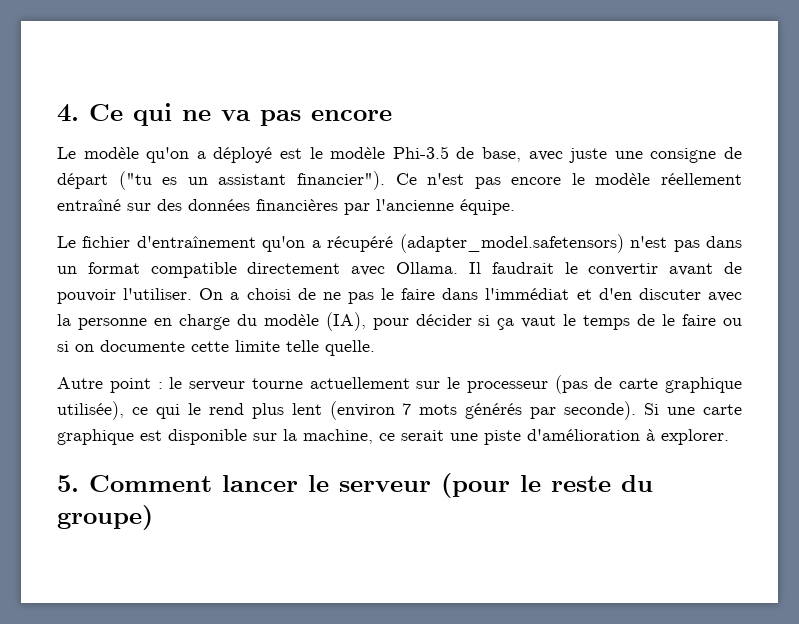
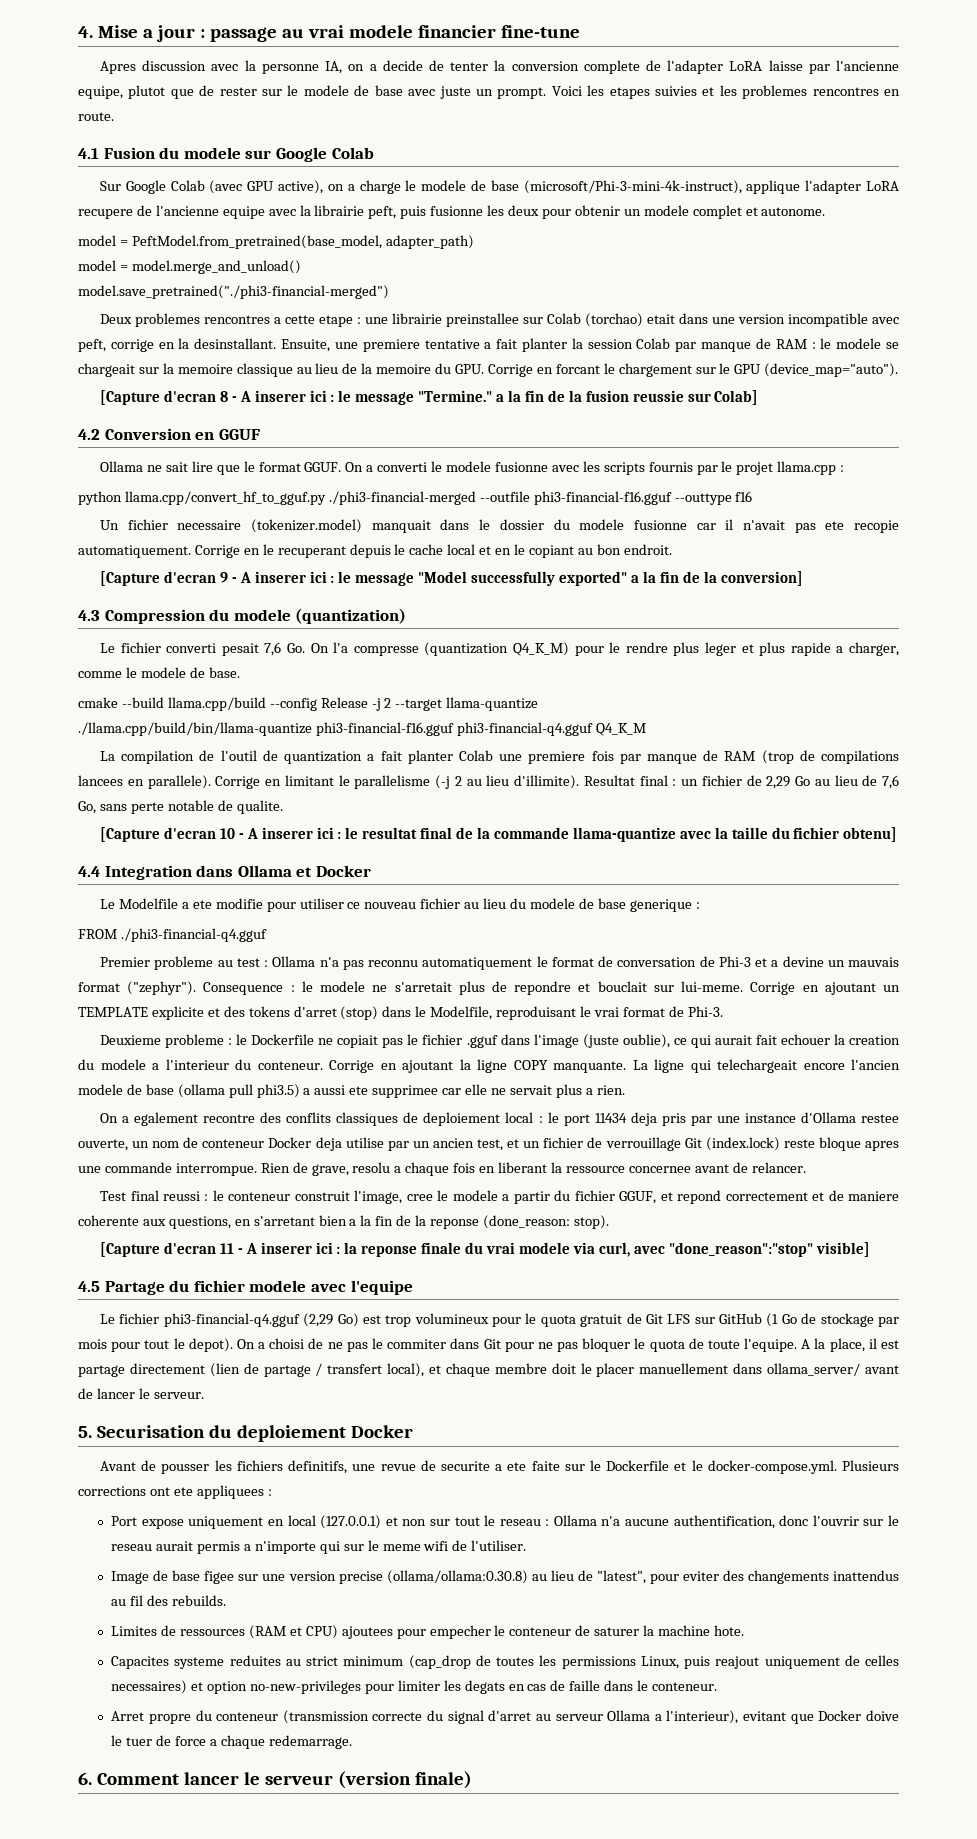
- 4. Ce qui ne va pas encore
- Le modèle qu'on a déployé est le modèle Phi-3.5 de base, avec juste une consigne de départ ("tu es un assistant financier"). Ce n'est pas encore le modèle réellement entraîné sur des données financières par l'ancienne équipe.
- Le fichier d'entraînement qu'on a récupéré (adapter_model.safetensors) n'est pas dans un format compatible directement avec Ollama. Il faudrait le convertir avant de pouvoir l'utiliser.
+ 4. Mise a jour : passage au vrai modele financier fine-tune
+ Apres discussion avec la personne IA, on a decide de tenter la conversion complete de l'adapter LoRA laisse par l'ancienne equipe, plutot que de rester sur le modele de base avec juste un prompt. Voici les etapes suivies et les problemes rencontres en route.
+ 4.1 Fusion du modele sur Google Colab
+ Sur Google Colab (avec GPU active), on a charge le modele de base (microsoft/Phi-3-mini-4k-instruct), applique l'adapter LoRA recupere de l'ancienne equipe avec la librairie peft, puis fusionne les deux pour obtenir un modele complet et autonome.
+ model = PeftModel.from_pretrained(base_model, adapter_path)
+ model = model.merge_and_unload()
+ model.save_pretrained("./phi3-financial-merged")
+ Deux problemes rencontres a cette etape : une librairie preinstallee sur Colab (torchao) etait dans une version incompatible avec peft, corrige en la desinstallant. Ensuite, une premiere tentative a fait planter la session Colab par manque de RAM : le modele se chargeait sur la memoire classique au lieu de la memoire du GPU. Corrige en forcant le chargement sur le GPU (device_map="auto").
+ [Capture d'ecran 8 - A inserer ici : le message "Termine." a la fin de la fusion reussie sur Colab]
+ 4.2 Conversion en GGUF
+ Ollama ne sait lire que le format GGUF. On a converti le modele fusionne avec les scripts fournis par le projet llama.cpp :
+ python llama.cpp/convert_hf_to_gguf.py ./phi3-financial-merged --outfile phi3-financial-f16.gguf --outtype f16
+ Un fichier necessaire (tokenizer.model) manquait dans le dossier du modele fusionne car il n'avait pas ete recopie automatiquement. Corrige en le recuperant depuis le cache local et en le copiant au bon endroit.
+ [Capture d'ecran 9 - A inserer ici : le message "Model successfully exported" a la fin de la conversion]
+ 4.3 Compression du modele (quantization)
+ Le fichier converti pesait 7,6 Go. On l'a compresse (quantization Q4_K_M) pour le rendre plus leger et plus rapide a charger, comme le modele de base.
+ cmake --build llama.cpp/build --config Release -j 2 --target llama-quantize
+ ./llama.cpp/build/bin/llama-quantize phi3-financial-f16.gguf phi3-financial-q4.gguf Q4_K_M
+ La compilation de l'outil de quantization a fait planter Colab une premiere fois par manque de RAM (trop de compilations lancees en parallele). Corrige en limitant le parallelisme (-j 2 au lieu d'illimite). Resultat final : un fichier de 2,29 Go au lieu de 7,6 Go, sans perte notable de qualite.
+ [Capture d'ecran 10 - A inserer ici : le resultat final de la commande llama-quantize avec la taille du fichier obtenu]
+ 4.4 Integration dans Ollama et Docker
+ Le Modelfile a ete modifie pour utiliser ce nouveau fichier au lieu du modele de base generique :
+ FROM ./phi3-financial-q4.gguf
+ Premier probleme au test : Ollama n'a pas reconnu automatiquement le format de conversation de Phi-3 et a devine un mauvais format ("zephyr"). Consequence : le modele ne s'arretait plus de repondre et bouclait sur lui-meme. Corrige en ajoutant un TEMPLATE explicite et des tokens d'arret (stop) dans le Modelfile, reproduisant le vrai format de Phi-3.
+ Deuxieme probleme : le Dockerfile ne copiait pas le fichier .gguf dans l'image (juste oublie), ce qui aurait fait echouer la creation du modele a l'interieur du conteneur. Corrige en ajoutant la ligne COPY manquante. La ligne qui telechargeait encore l'ancien modele de base (ollama pull phi3.5) a aussi ete supprimee car elle ne servait plus a rien.
+ On a egalement recontre des conflits classiques de deploiement local : le port 11434 deja pris par une instance d'Ollama restee ouverte, un nom de conteneur Docker deja utilise par un ancien test, et un fichier de verrouillage Git (index.lock) reste bloque apres une commande interrompue. Rien de grave, resolu a chaque fois en liberant la ressource concernee avant de relancer.
+ Test final reussi : le conteneur construit l'image, cree le modele a partir du fichier GGUF, et repond correctement et de maniere coherente aux questions, en s'arretant bien a la fin de la reponse (done_reason: stop).
+ [Capture d'ecran 11 - A inserer ici : la reponse finale du vrai modele via curl, avec "done_reason":"stop" visible]
+ 4.5 Partage du fichier modele avec l'equipe
+ Le fichier phi3-financial-q4.gguf (2,29 Go) est trop volumineux pour le quota gratuit de Git LFS sur GitHub (1 Go de stockage par mois pour tout le depot).
- On a choisi de ne pas le faire dans l'immédiat et d'en discuter avec la personne en charge du modèle (IA), pour décider si ça vaut le temps de le faire ou si on documente cette limite telle quelle.
- Autre point : le serveur tourne actuellement sur le processeur (pas de carte graphique utilisée), ce qui le rend plus lent (environ 7 mots générés par seconde). Si une carte graphique est disponible sur la machine, ce serait une piste d'amélioration à explorer.
- 5. Comment lancer le serveur (pour le reste du groupe)
+ On a choisi de ne pas le commiter dans Git pour ne pas bloquer le quota de toute l'equipe. A la place, il est partage directement (lien de partage / transfert local), et chaque membre doit le placer manuellement dans ollama_server/ avant de lancer le serveur.
+ 5. Securisation du deploiement Docker
+ Avant de pousser les fichiers definitifs, une revue de securite a ete faite sur le Dockerfile et le docker-compose.yml. Plusieurs corrections ont ete appliquees :
+ Port expose uniquement en local (127.0.0.1) et non sur tout le reseau : Ollama n'a aucune authentification, donc l'ouvrir sur le reseau aurait permis a n'importe qui sur le meme wifi de l'utiliser.
+ Image de base figee sur une version precise (ollama/ollama:0.30.8) au lieu de "latest", pour eviter des changements inattendus au fil des rebuilds.
+ Limites de ressources (RAM et CPU) ajoutees pour empecher le conteneur de saturer la machine hote.
+ Capacites systeme reduites au strict minimum (cap_drop de toutes les permissions Linux, puis reajout uniquement de celles necessaires) et option no-new-privileges pour limiter les degats en cas de faille dans le conteneur.
+ Arret propre du conteneur (transmission correcte du signal d'arret au serveur Ollama a l'interieur), evitant que Docker doive le tuer de force a chaque redemarrage.
+ 6. Comment lancer le serveur (version finale)

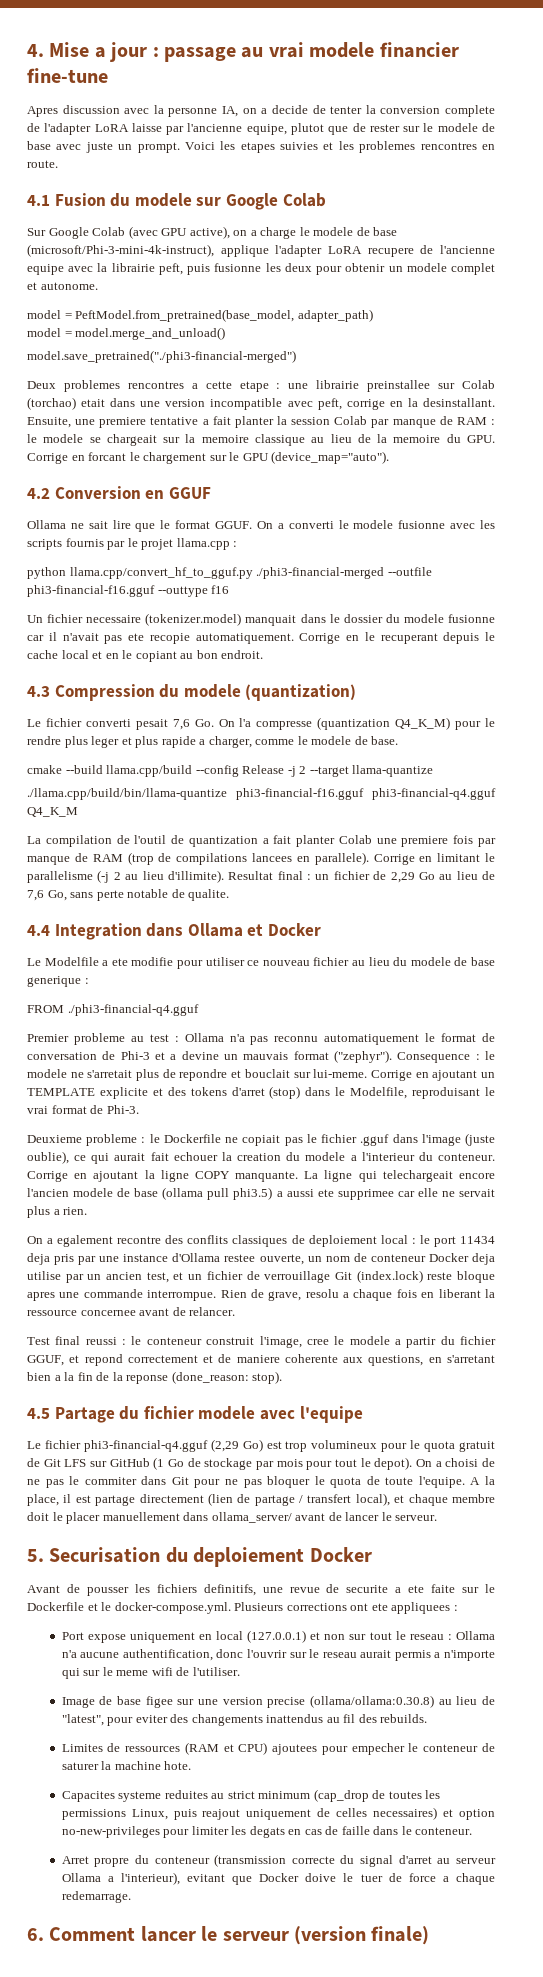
- [Capture d'ecran 8 - A inserer ici : le message "Termine." a la fin de la fusion reussie sur Colab]
- [Capture d'ecran 9 - A inserer ici : le message "Model successfully exported" a la fin de la conversion]
- [Capture d'ecran 10 - A inserer ici : le resultat final de la commande llama-quantize avec la taille du fichier obtenu]
- [Capture d'ecran 11 - A inserer ici : la reponse finale du vrai modele via curl, avec "done_reason":"stop" visible]

